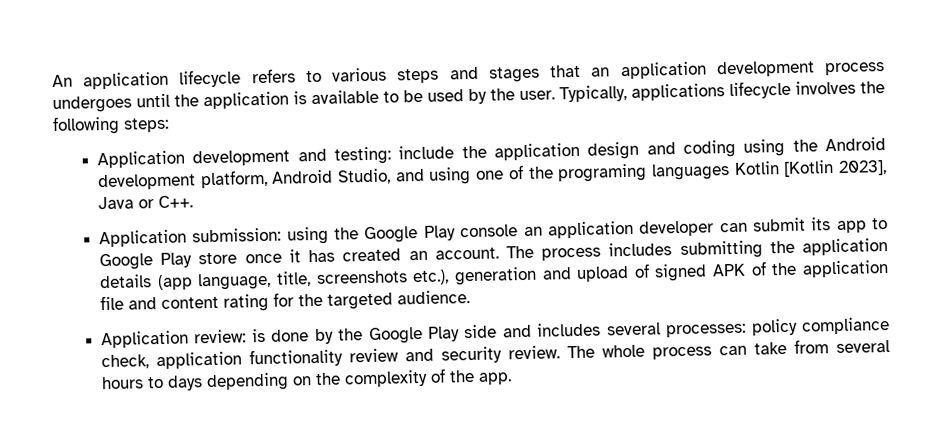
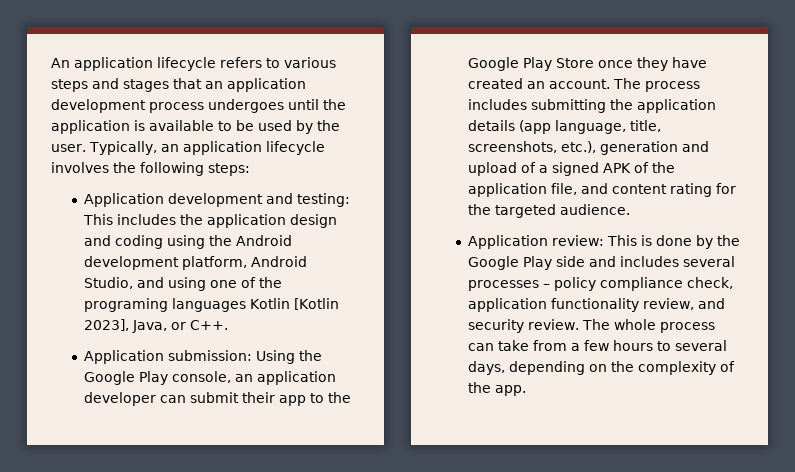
- Typically, applications lifecycle involves the following steps:
+ Typically, an application lifecycle involves the following steps:
- Application development and testing: include the application design and coding using the Android development platform, Android Studio, and using one of the programing languages Kotlin [Kotlin 2023], Java or C++.
+ Application development and testing: This includes the application design and coding using the Android development platform, Android Studio, and using one of the programing languages Kotlin [Kotlin 2023], Java, or C++.
- Application submission: using the Google Play console an application developer can submit its app to Google Play store once it has created an account.
+ Application submission: Using the Google Play console, an application developer can submit their app to the Google Play Store once they have created an account.
- The process includes submitting the application details (app language, title, screenshots etc.), generation and upload of signed APK of the application file and content rating for the targeted audience.
+ The process includes submitting the application details (app language, title, screenshots, etc.), generation and upload of a signed APK of the application file, and content rating for the targeted audience.
- Application review: is done by the Google Play side and includes several processes: policy compliance check, application functionality review and security review.
+ Application review: This is done by the Google Play side and includes several processes – policy compliance check, application functionality review, and security review.
- The whole process can take from several hours to days depending on the complexity of the app.
+ The whole process can take from a few hours to several days, depending on the complexity of the app.

